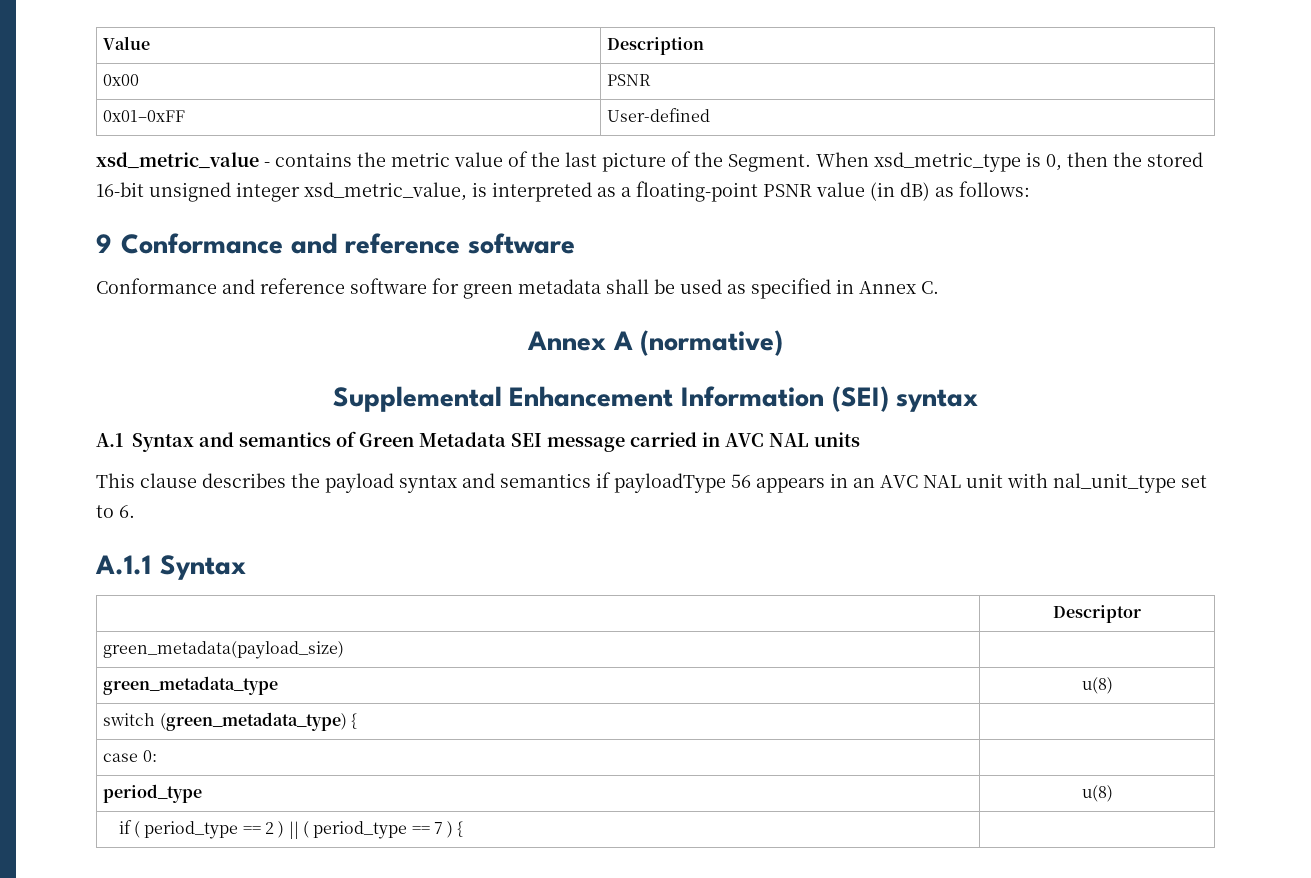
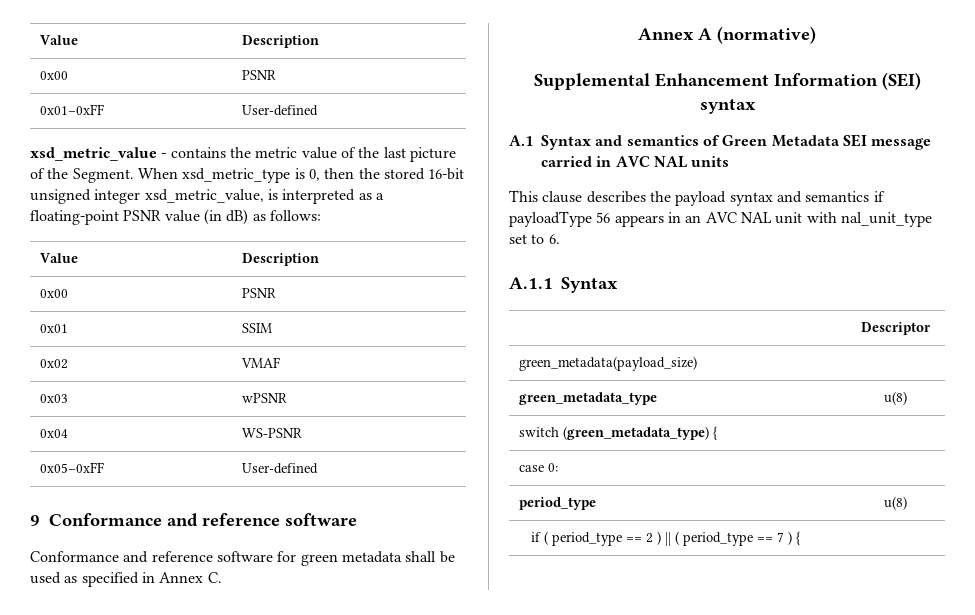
  When xsd_metric_type is 0, then the stored 16-bit unsigned integer xsd_metric_value, is interpreted as a floating-point PSNR value (in dB) as follows:
+ Value | Description
+ 0x00 | PSNR
+ 0x01 | SSIM
+ 0x02 | VMAF
+ 0x03 | wPSNR
+ 0x04 | WS-PSNR
+ 0x05–0xFF | User-defined

